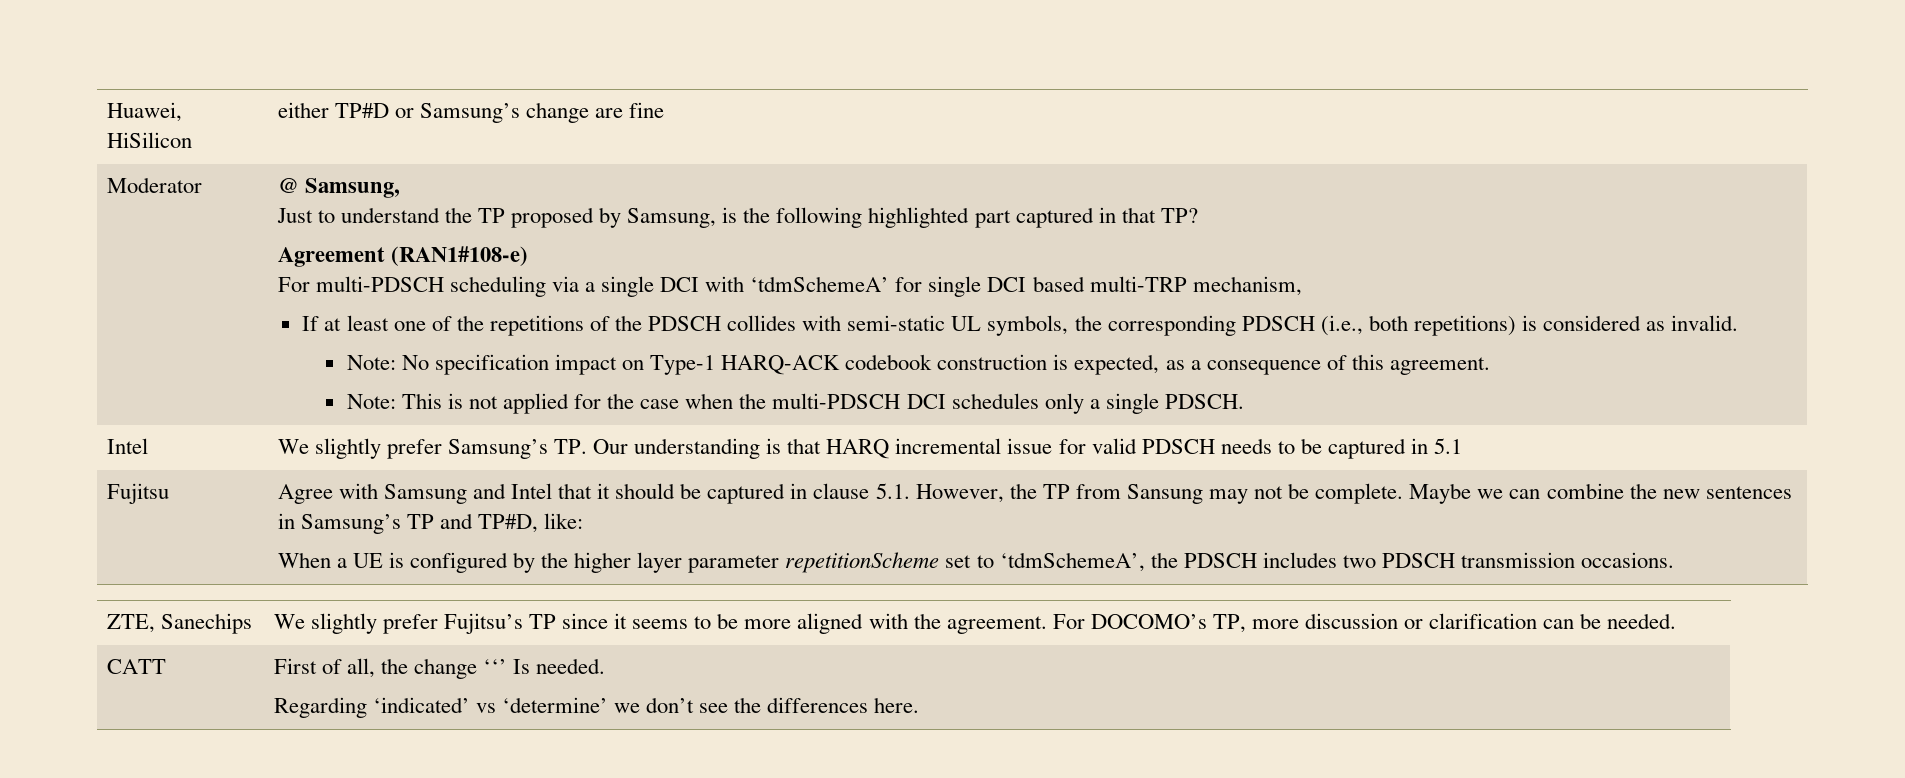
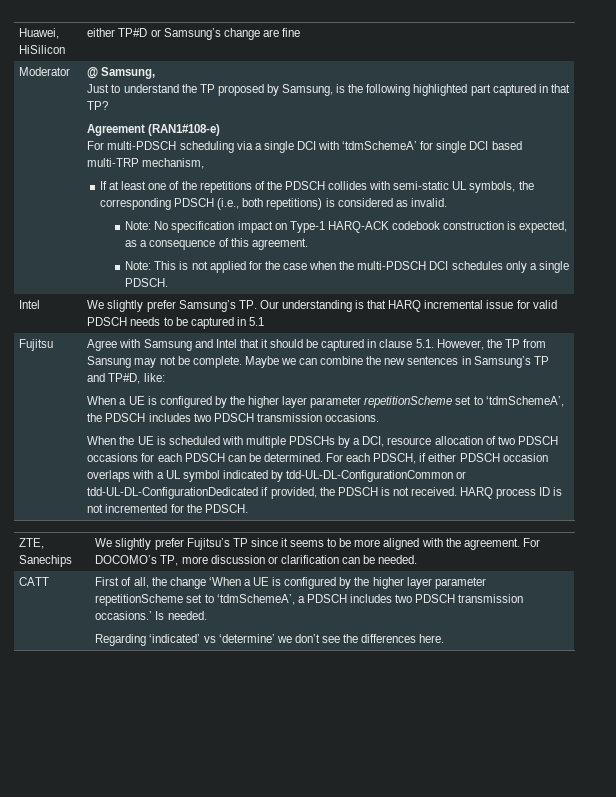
+ When the UE is scheduled with multiple PDSCHs by a DCI, resource allocation of two PDSCH occasions for each PDSCH can be determined. For each PDSCH, if either PDSCH occasion overlaps with a UL symbol indicated by tdd-UL-DL-ConfigurationCommon or tdd-UL-DL-ConfigurationDedicated if provided, the PDSCH is not received. HARQ process ID is not incremented for the PDSCH.
- CATT | First of all, the change ‘‘’ Is needed.
+ CATT | First of all, the change ‘When a UE is configured by the higher layer parameter repetitionScheme set to ‘tdmSchemeA’, a PDSCH includes two PDSCH transmission occasions.’ Is needed.

